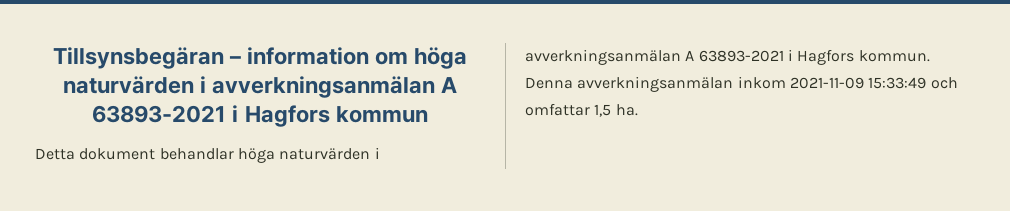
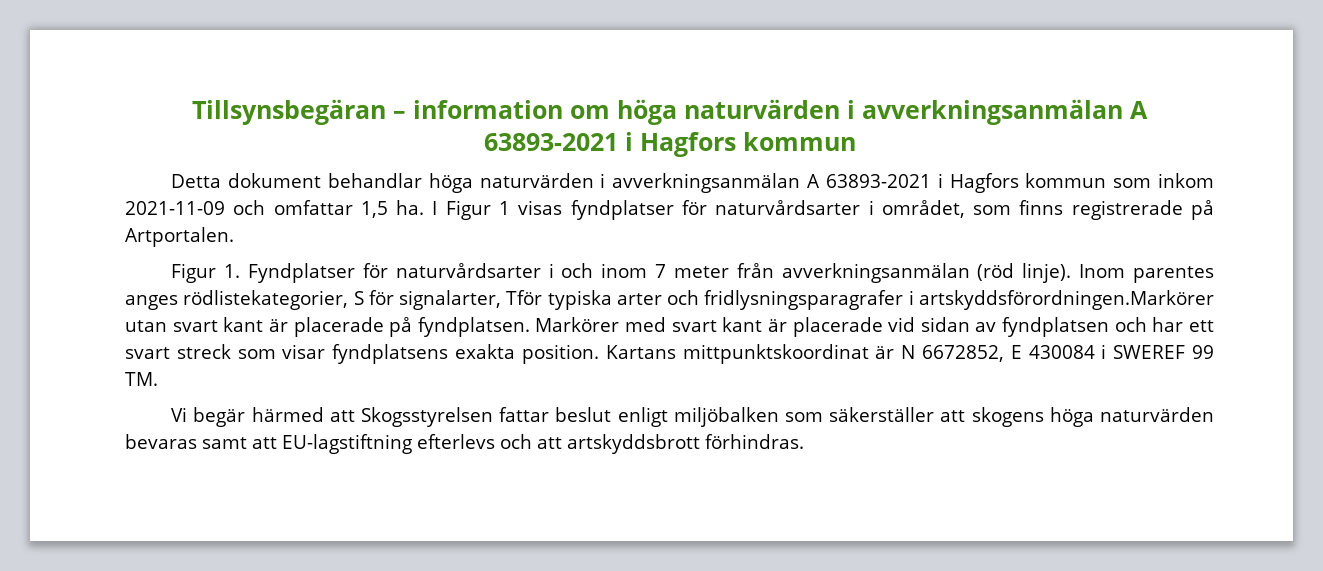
- Detta dokument behandlar höga naturvärden i avverkningsanmälan A 63893-2021 i Hagfors kommun. Denna avverkningsanmälan inkom 2021-11-09 15:33:49 och omfattar 1,5 ha.
+ Detta dokument behandlar höga naturvärden i avverkningsanmälan A 63893-2021 i Hagfors kommun som inkom 2021-11-09 och omfattar 1,5 ha.
+ I Figur 1 visas fyndplatser för naturvårdsarter i området, som finns registrerade på Artportalen.
+ Figur 1. Fyndplatser för naturvårdsarter i och inom 7 meter från avverkningsanmälan (röd linje). Inom parentes anges rödlistekategorier, S för signalarter, Tför typiska arter och fridlysningsparagrafer i artskyddsförordningen.Markörer utan svart kant är placerade på fyndplatsen. Markörer med svart kant är placerade vid sidan av fyndplatsen och har ett svart streck som visar fyndplatsens exakta position. Kartans mittpunktskoordinat är N 6672852, E 430084 i SWEREF 99 TM.
+ Vi begär härmed att Skogsstyrelsen fattar beslut enligt miljöbalken som säkerställer att skogens höga naturvärden bevaras samt att EU-lagstiftning efterlevs och att artskyddsbrott förhindras.

